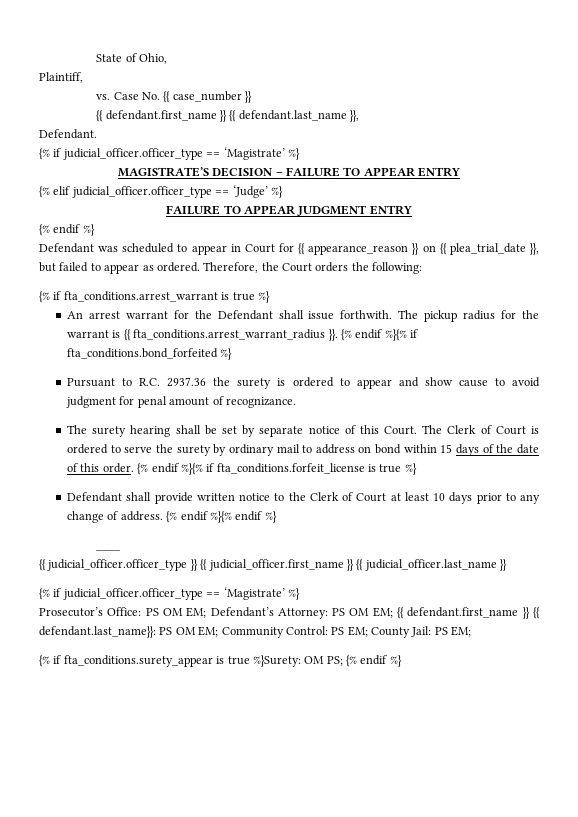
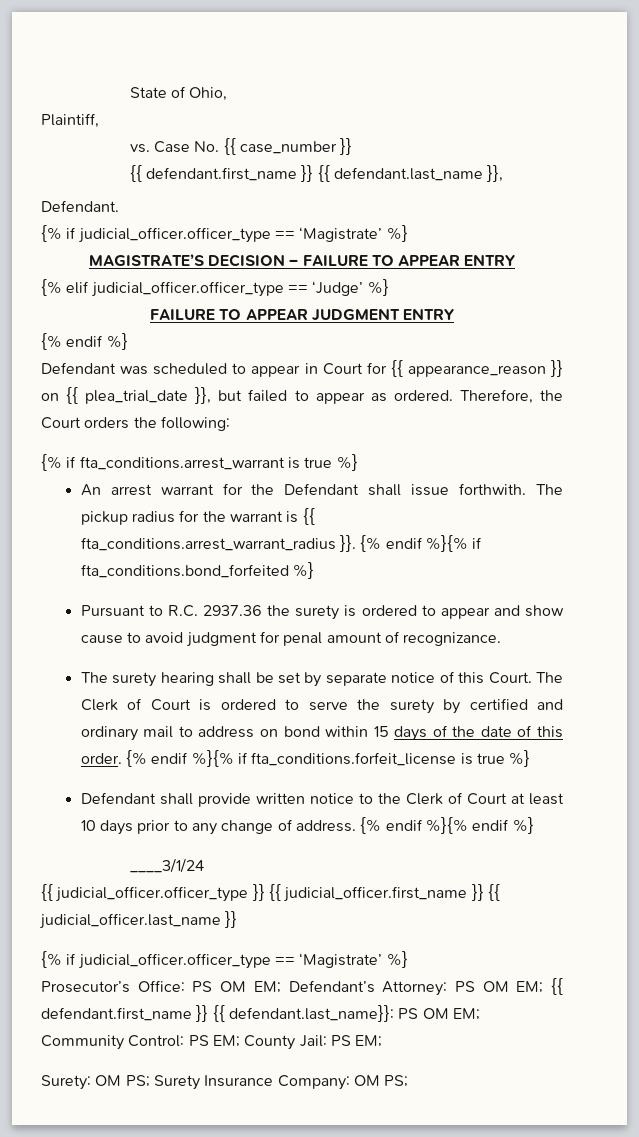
- The Clerk of Court is ordered to serve the surety by ordinary mail to address on bond within 15 days of the date of this order.
+ The Clerk of Court is ordered to serve the surety by certified and ordinary mail to address on bond within 15 days of the date of this order.
- ____
+ ____3/1/24
- {% if fta_conditions.surety_appear is true %}Surety: OM PS; {% endif %}
+ Surety: OM PS; Surety Insurance Company: OM PS;

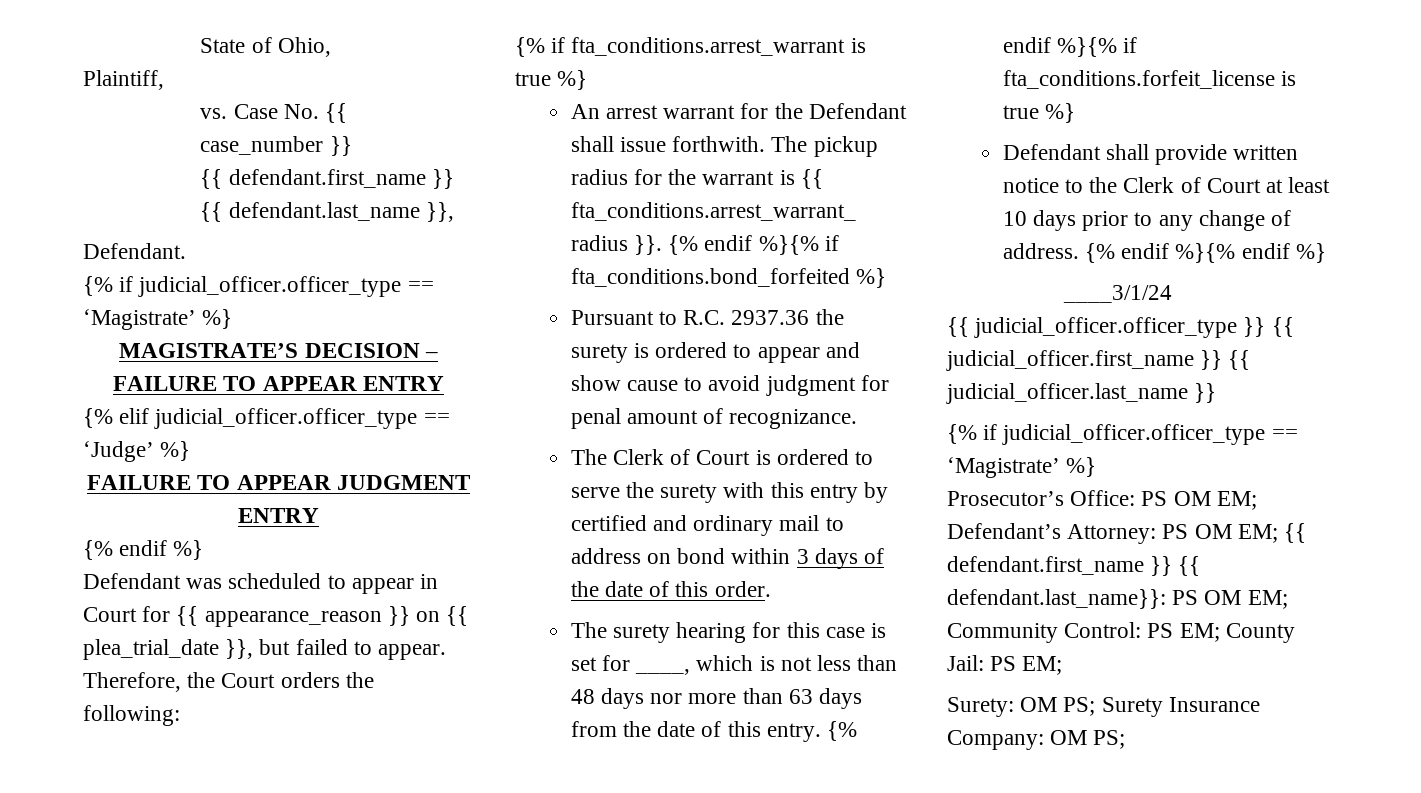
- Defendant was scheduled to appear in Court for {{ appearance_reason }} on {{ plea_trial_date }}, but failed to appear as ordered.
+ Defendant was scheduled to appear in Court for {{ appearance_reason }} on {{ plea_trial_date }}, but failed to appear.
- The surety hearing shall be set by separate notice of this Court. The Clerk of Court is ordered to serve the surety by certified and ordinary mail to address on bond within 15 days of the date of this order.
+ The Clerk of Court is ordered to serve the surety with this entry by certified and ordinary mail to address on bond within 3 days of the date of this order.
+ The surety hearing for this case is set for ____, which is not less than 48 days nor more than 63 days from the date of this entry.

